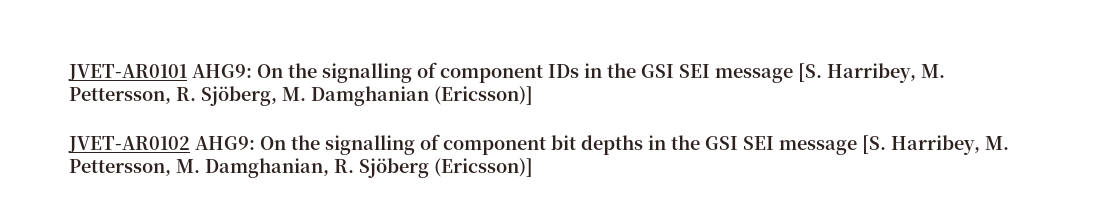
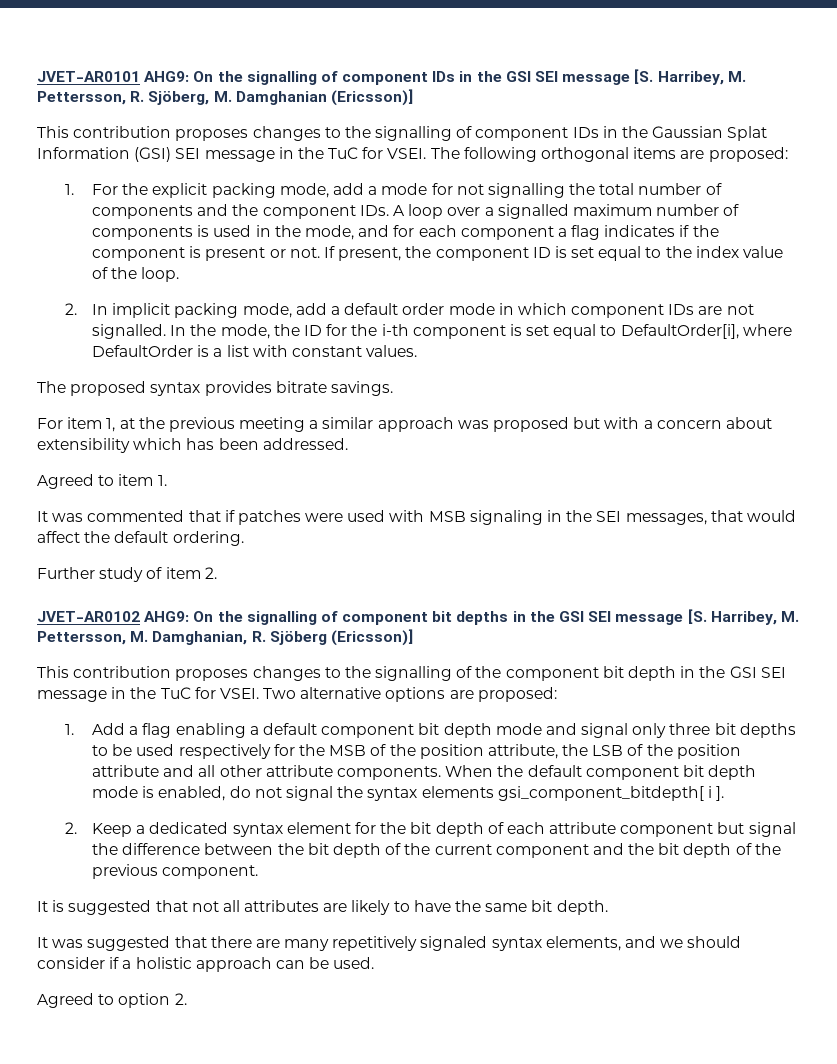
+ This contribution proposes changes to the signalling of component IDs in the Gaussian Splat Information (GSI) SEI message in the TuC for VSEI. The following orthogonal items are proposed:
+ 1. For the explicit packing mode, add a mode for not signalling the total number of components and the component IDs. A loop over a signalled maximum number of components is used in the mode, and for each component a flag indicates if the component is present or not. If present, the component ID is set equal to the index value of the loop.
+ 2. In implicit packing mode, add a default order mode in which component IDs are not signalled. In the mode, the ID for the i-th component is set equal to DefaultOrder[i], where DefaultOrder is a list with constant values.
+ The proposed syntax provides bitrate savings.
+ For item 1, at the previous meeting a similar approach was proposed but with a concern about extensibility which has been addressed.
+ Agreed to item 1.
+ It was commented that if patches were used with MSB signaling in the SEI messages, that would affect the default ordering.
+ Further study of item 2.
+ This contribution proposes changes to the signalling of the component bit depth in the GSI SEI message in the TuC for VSEI. Two alternative options are proposed:
+ 1. Add a flag enabling a default component bit depth mode and signal only three bit depths to be used respectively for the MSB of the position attribute, the LSB of the position attribute and all other attribute components. When the default component bit depth mode is enabled, do not signal the syntax elements gsi_component_bitdepth[ i ].
+ 2. Keep a dedicated syntax element for the bit depth of each attribute component but signal the difference between the bit depth of the current component and the bit depth of the previous component.
+ It is suggested that not all attributes are likely to have the same bit depth.
+ It was suggested that there are many repetitively signaled syntax elements, and we should consider if a holistic approach can be used.
+ Agreed to option 2.

